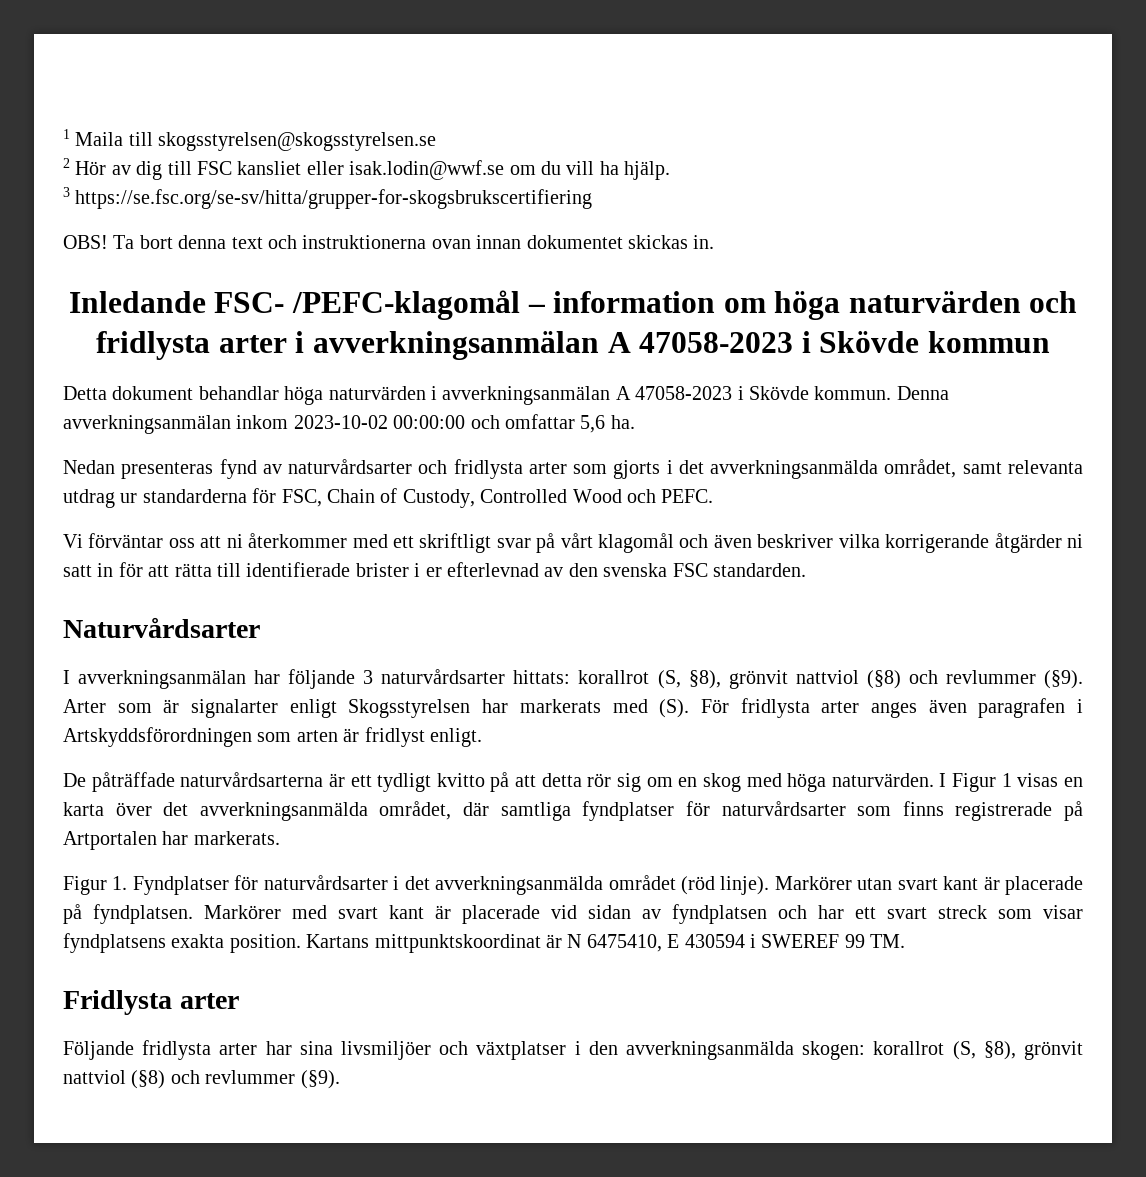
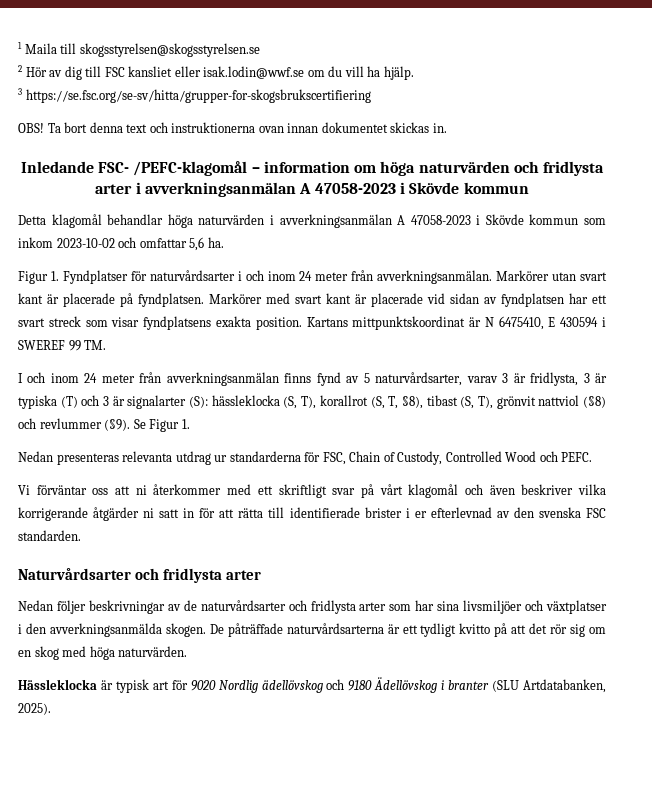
- Detta dokument behandlar höga naturvärden i avverkningsanmälan A 47058-2023 i Skövde kommun. Denna avverkningsanmälan inkom 2023-10-02 00:00:00 och omfattar 5,6 ha.
+ Detta klagomål behandlar höga naturvärden i avverkningsanmälan A 47058-2023 i Skövde kommun som inkom 2023-10-02 och omfattar 5,6 ha.
- Nedan presenteras fynd av naturvårdsarter och fridlysta arter som gjorts i det avverkningsanmälda området, samt relevanta utdrag ur standarderna för FSC, Chain of Custody, Controlled Wood och PEFC.
+ Figur 1. Fyndplatser för naturvårdsarter i och inom 24 meter från avverkningsanmälan. Markörer utan svart kant är placerade på fyndplatsen. Markörer med svart kant är placerade vid sidan av fyndplatsen har ett svart streck som visar fyndplatsens exakta position. Kartans mittpunktskoordinat är N 6475410, E 430594 i SWEREF 99 TM.
+ I och inom 24 meter från avverkningsanmälan finns fynd av 5 naturvårdsarter, varav 3 är fridlysta, 3 är typiska (T) och 3 är signalarter (S): hässleklocka (S, T), korallrot (S, T, §8), tibast (S, T), grönvit nattviol (§8) och revlummer (§9). Se Figur 1.
+ Nedan presenteras relevanta utdrag ur standarderna för FSC, Chain of Custody, Controlled Wood och PEFC.
- Naturvårdsarter
- I avverkningsanmälan har följande 3 naturvårdsarter hittats: korallrot (S, §8), grönvit nattviol (§8) och revlummer (§9). Arter som är signalarter enligt Skogsstyrelsen har markerats med (S). För fridlysta arter anges även paragrafen i Artskyddsförordningen som arten är fridlyst enligt.
- De påträffade naturvårdsarterna är ett tydligt kvitto på att detta rör sig om en skog med höga naturvärden. I Figur 1 visas en karta över det avverkningsanmälda området, där samtliga fyndplatser för naturvårdsarter som finns registrerade på Artportalen har markerats.
- Figur 1. Fyndplatser för naturvårdsarter i det avverkningsanmälda området (röd linje). Markörer utan svart kant är placerade på fyndplatsen. Markörer med svart kant är placerade vid sidan av fyndplatsen och har ett svart streck som visar fyndplatsens exakta position. Kartans mittpunktskoordinat är N 6475410, E 430594 i SWEREF 99 TM.
- Fridlysta arter
- Följande fridlysta arter har sina livsmiljöer och växtplatser i den avverkningsanmälda skogen: korallrot (S, §8), grönvit nattviol (§8) och revlummer (§9).
+ Naturvårdsarter och fridlysta arter
+ Nedan följer beskrivningar av de naturvårdsarter och fridlysta arter som har sina livsmiljöer och växtplatser i den avverkningsanmälda skogen. De påträffade naturvårdsarterna är ett tydligt kvitto på att det rör sig om en skog med höga naturvärden.
+ Hässleklocka är typisk art för 9020 Nordlig ädellövskog och 9180 Ädellövskog i branter (SLU Artdatabanken, 2025).

